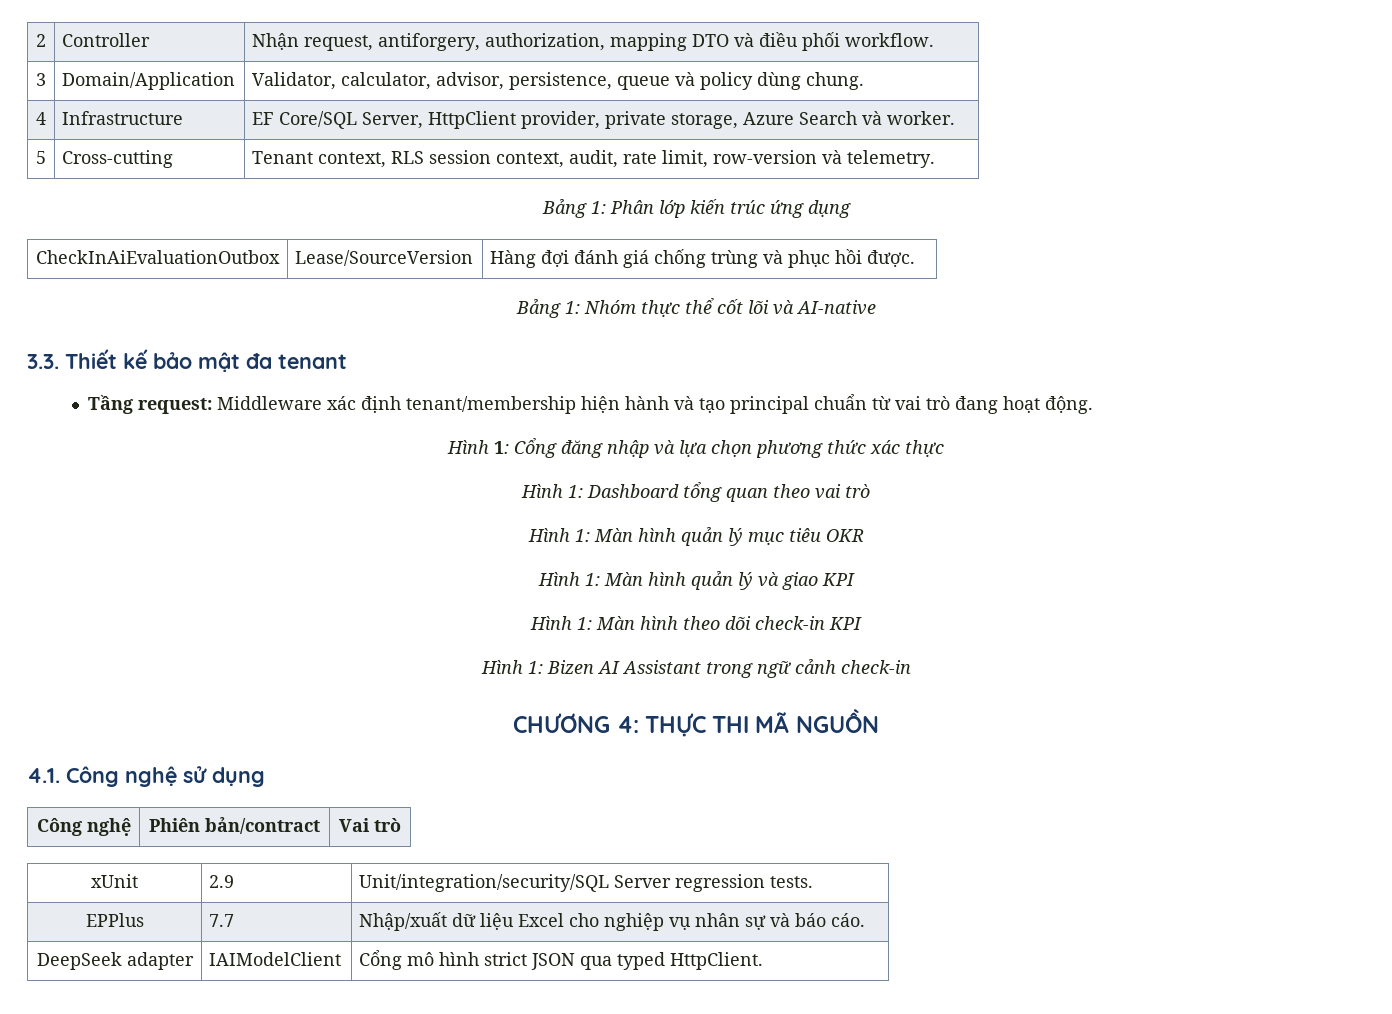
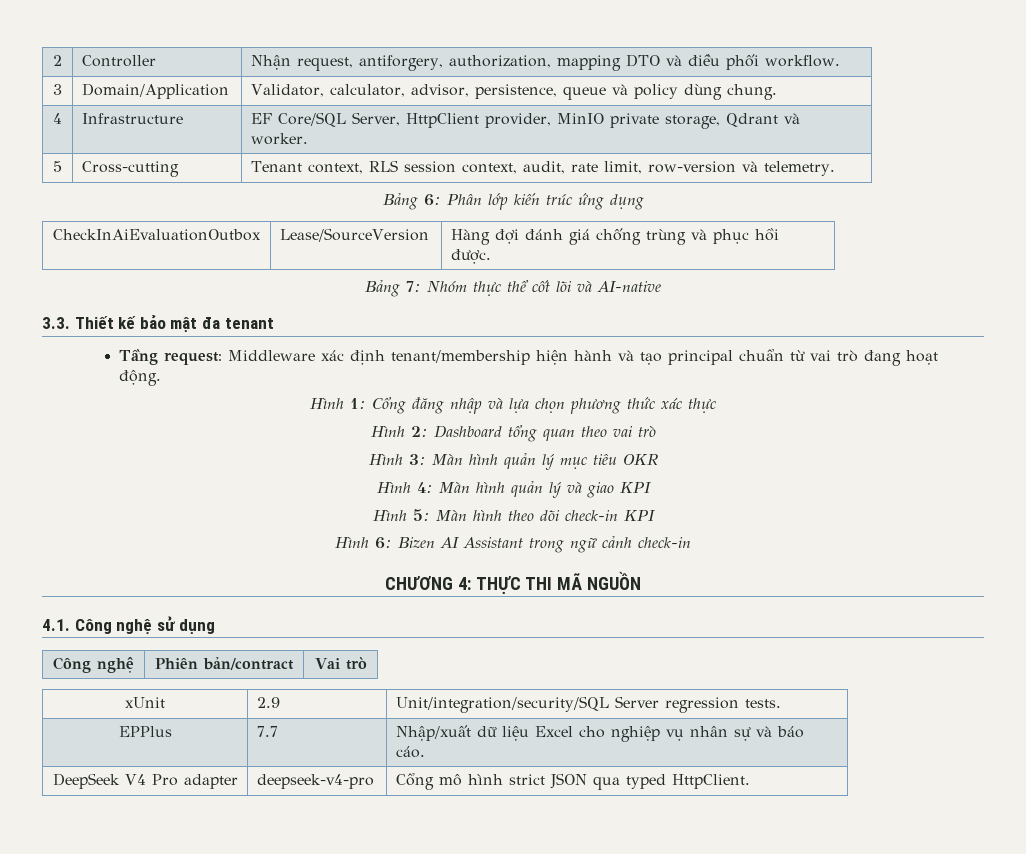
- 4 | Infrastructure | EF Core/SQL Server, HttpClient provider, private storage, Azure Search và worker.
+ 4 | Infrastructure | EF Core/SQL Server, HttpClient provider, MinIO private storage, Qdrant và worker.
- Bảng 1: Phân lớp kiến trúc ứng dụng
+ Bảng 6: Phân lớp kiến trúc ứng dụng
- Bảng 1: Nhóm thực thể cốt lõi và AI-native
+ Bảng 7: Nhóm thực thể cốt lõi và AI-native
- Hình 1: Dashboard tổng quan theo vai trò
+ Hình 2: Dashboard tổng quan theo vai trò
- Hình 1: Màn hình quản lý mục tiêu OKR
+ Hình 3: Màn hình quản lý mục tiêu OKR
- Hình 1: Màn hình quản lý và giao KPI
+ Hình 4: Màn hình quản lý và giao KPI
- Hình 1: Màn hình theo dõi check-in KPI
+ Hình 5: Màn hình theo dõi check-in KPI
- Hình 1: Bizen AI Assistant trong ngữ cảnh check-in
+ Hình 6: Bizen AI Assistant trong ngữ cảnh check-in
- DeepSeek adapter | IAIModelClient | Cổng mô hình strict JSON qua typed HttpClient.
+ DeepSeek V4 Pro adapter | deepseek-v4-pro | Cổng mô hình strict JSON qua typed HttpClient.

